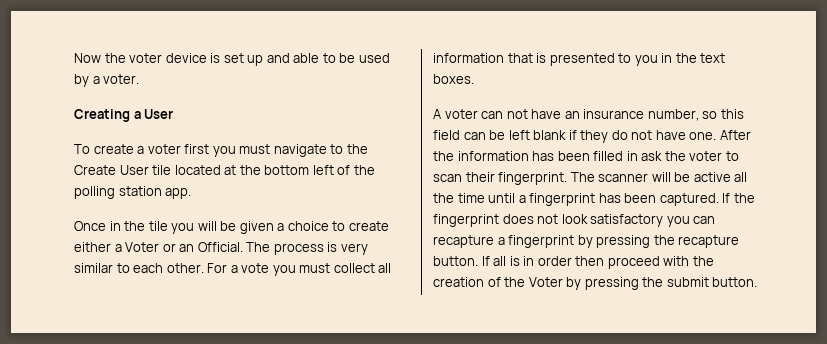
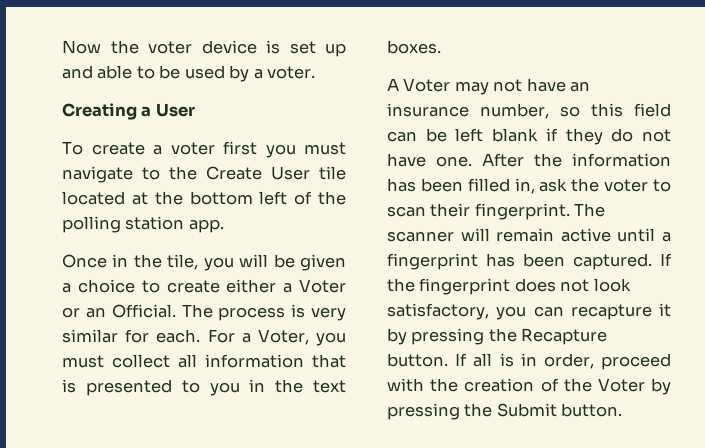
- Once in the tile you will be given a choice to create either a Voter or an Official.
+ Once in the tile, you will be given a choice to create either a Voter or an Official.
- The process is very similar to each other.
+ The process is very similar for each.
- For a vote you must collect all information that is presented to you in the text boxes.
+ For a Voter, you must collect all information that is presented to you in the text boxes.
- A voter can not have an insurance number, so this field can be left blank if they do not have one.
+ A Voter may not have an insurance number, so this field can be left blank if they do not have one.
- After the information has been filled in ask the voter to scan their fingerprint.
+ After the information has been filled in, ask the voter to scan their fingerprint.
- The scanner will be active all the time until a fingerprint has been captured.
+ The scanner will remain active until a fingerprint has been captured.
- If the fingerprint does not look satisfactory you can recapture a fingerprint by pressing the recapture button.
+ If the fingerprint does not look satisfactory, you can recapture it by pressing the Recapture button.
- If all is in order then proceed with the creation of the Voter by pressing the submit button.
+ If all is in order, proceed with the creation of the Voter by pressing the Submit button.

